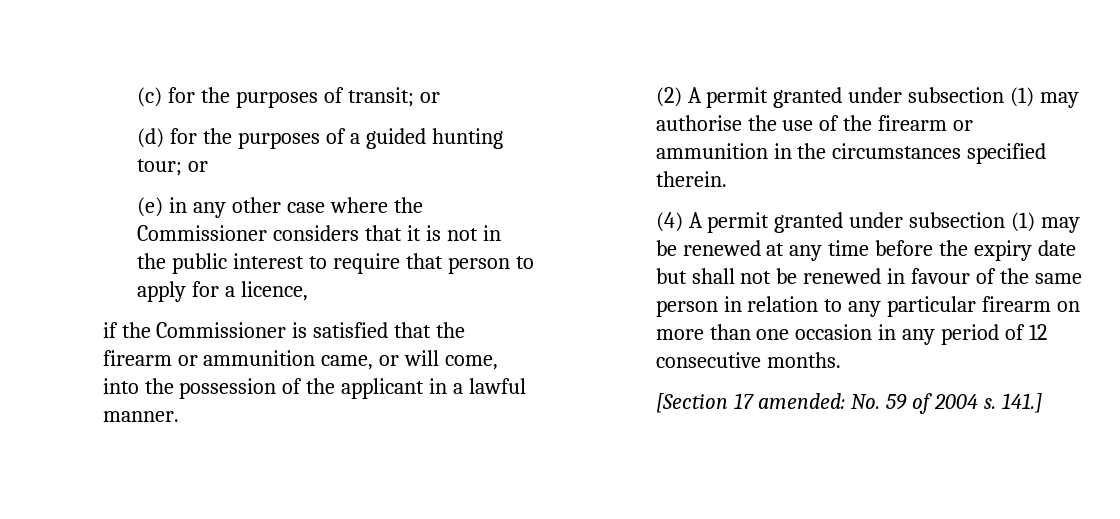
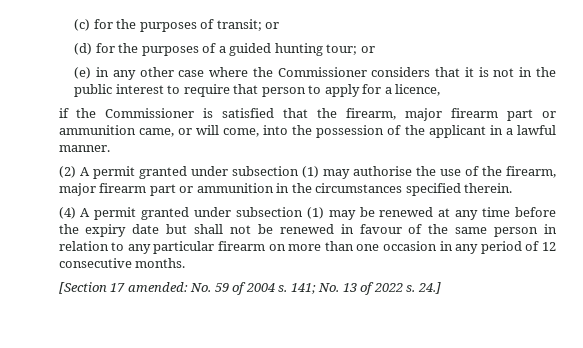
- if the Commissioner is satisfied that the firearm or ammunition came, or will come, into the possession of the applicant in a lawful manner.
+ if the Commissioner is satisfied that the firearm, major firearm part or ammunition came, or will come, into the possession of the applicant in a lawful manner.
- (2) A permit granted under subsection (1) may authorise the use of the firearm or ammunition in the circumstances specified therein.
+ (2) A permit granted under subsection (1) may authorise the use of the firearm, major firearm part or ammunition in the circumstances specified therein.
- 141.]
+ 141; No. 13 of 2022 s. 24.]

